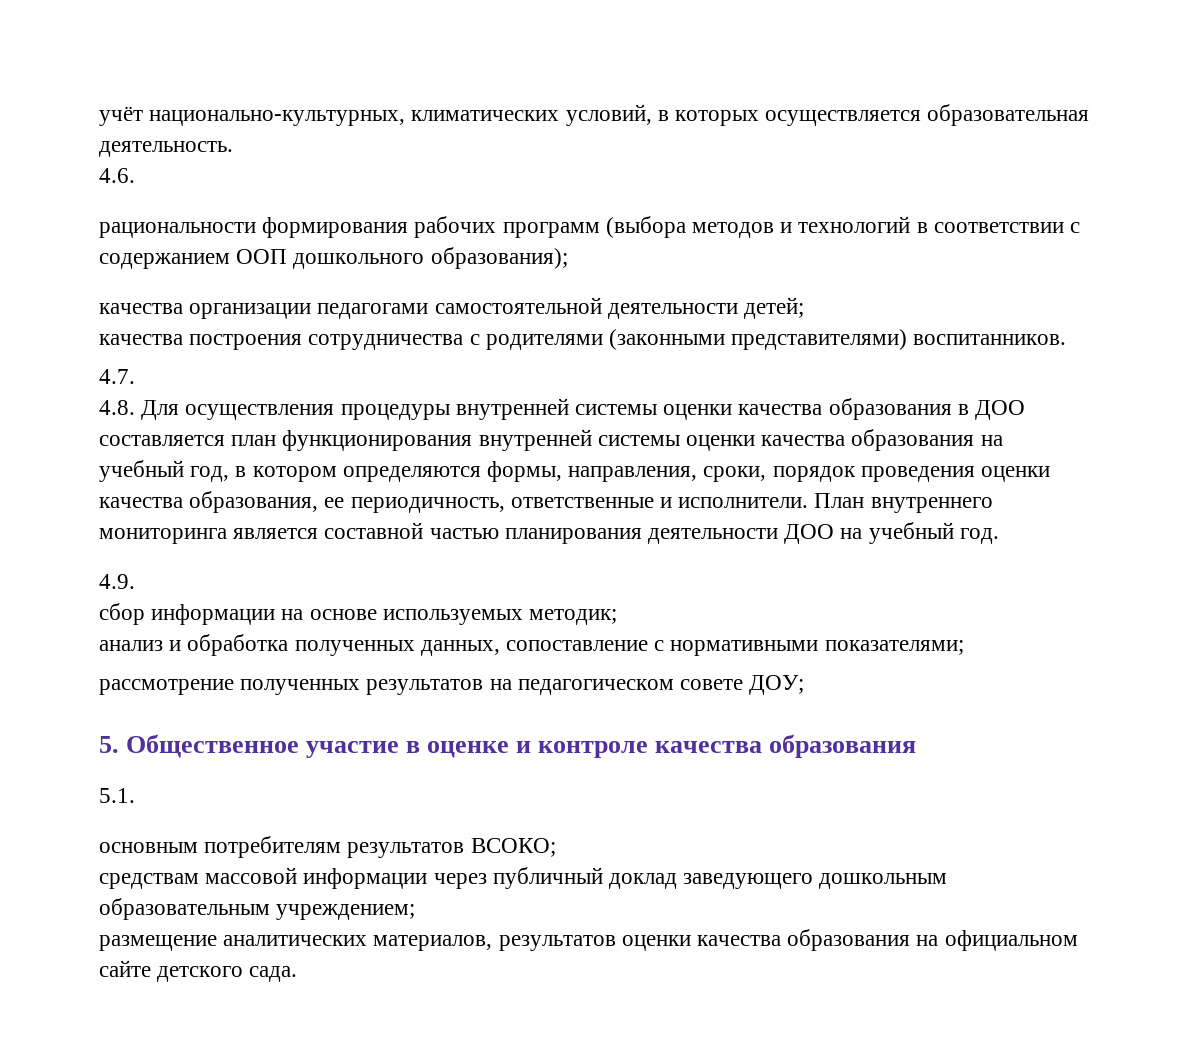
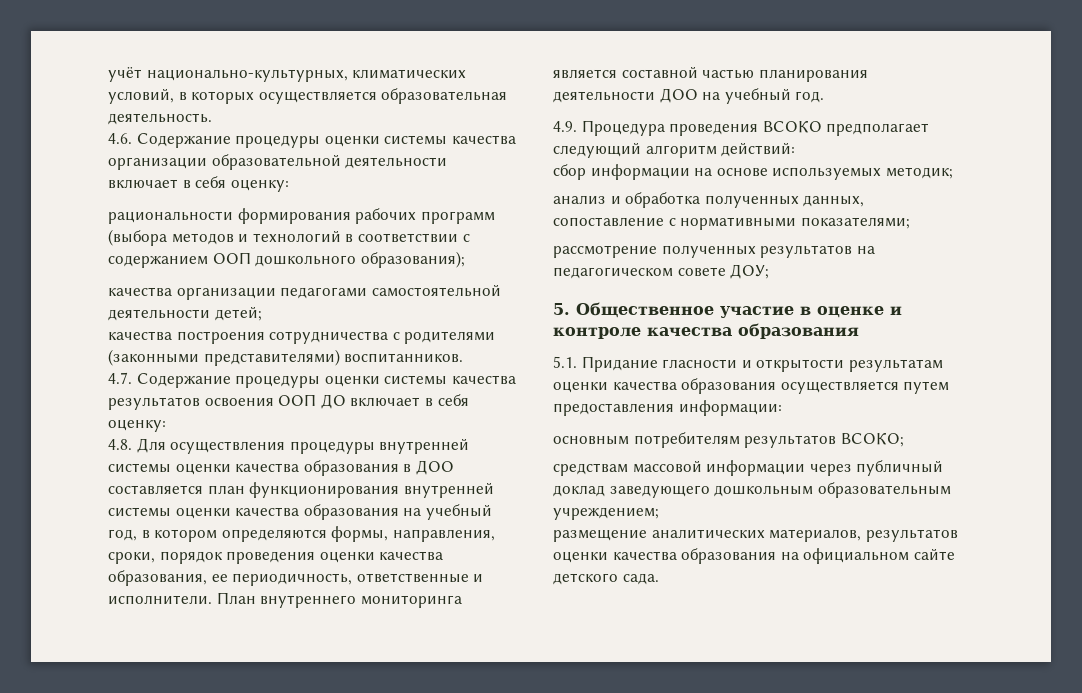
- 4.6.
+ 4.6. Содержание процедуры оценки системы качества организации образовательной деятельности включает в себя оценку:
- 4.7.
+ 4.7. Содержание процедуры оценки системы качества результатов освоения ООП ДО включает в себя оценку:
- 4.9.
+ 4.9. Процедура проведения ВСОКО предполагает следующий алгоритм действий:
- 5.1.
+ 5.1. Придание гласности и открытости результатам оценки качества образования осуществляется путем предоставления информации:

